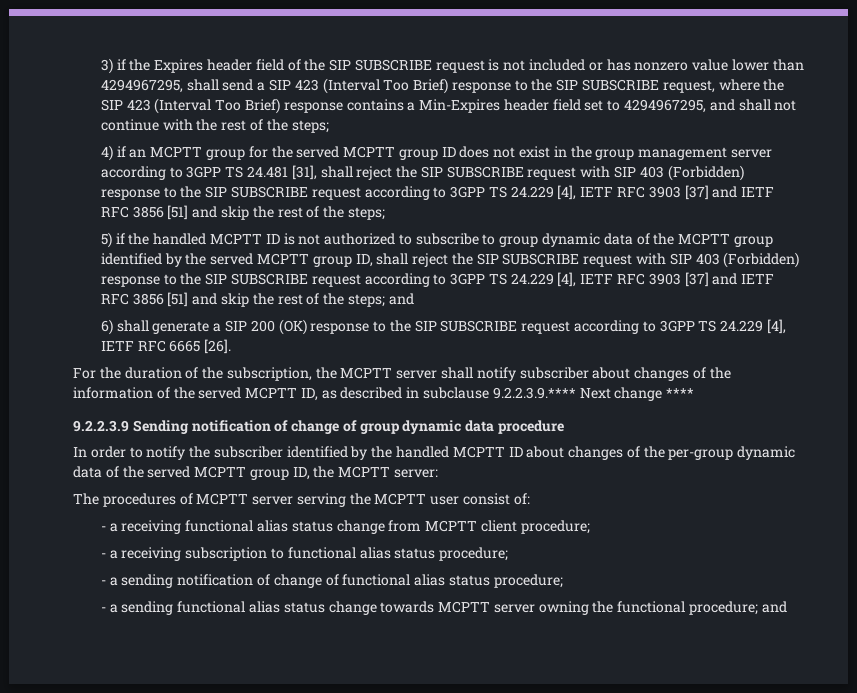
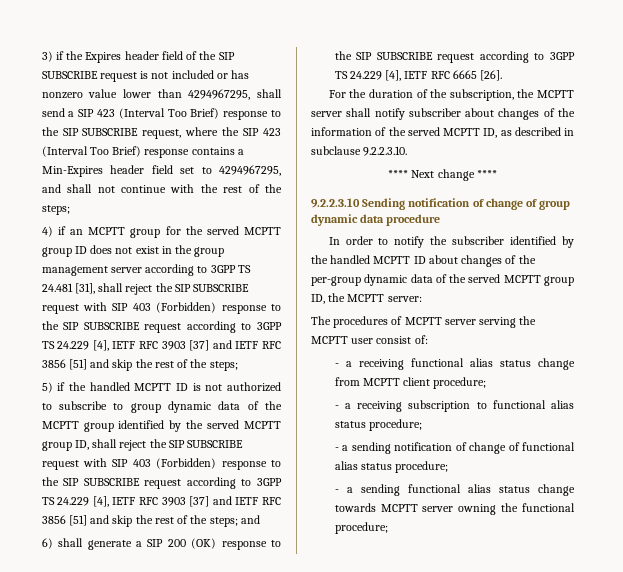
- For the duration of the subscription, the MCPTT server shall notify subscriber about changes of the information of the served MCPTT ID, as described in subclause 9.2.2.3.9.**** Next change ****
+ For the duration of the subscription, the MCPTT server shall notify subscriber about changes of the information of the served MCPTT ID, as described in subclause 9.2.2.3.10.
+ **** Next change ****
- 9.2.2.3.9 Sending notification of change of group dynamic data procedure
+ 9.2.2.3.10 Sending notification of change of group dynamic data procedure
- - a sending functional alias status change towards MCPTT server owning the functional procedure; and
+ - a sending functional alias status change towards MCPTT server owning the functional procedure;

